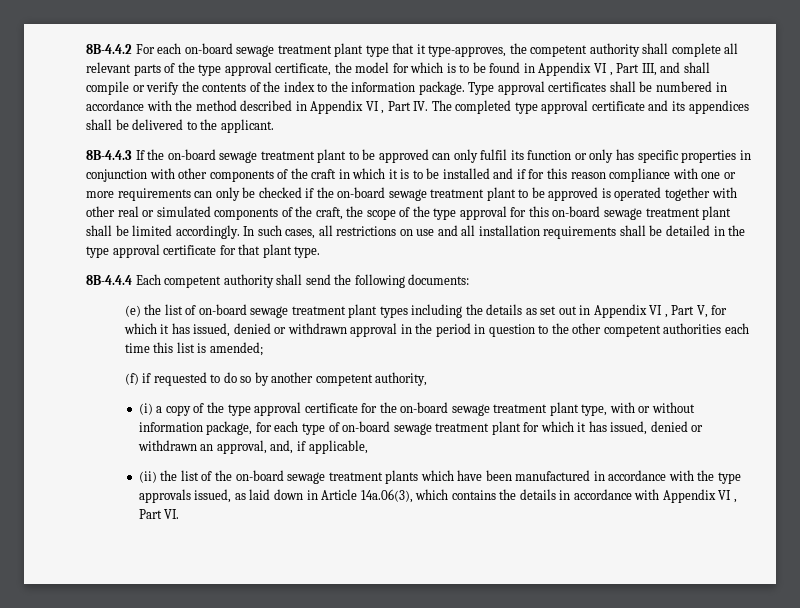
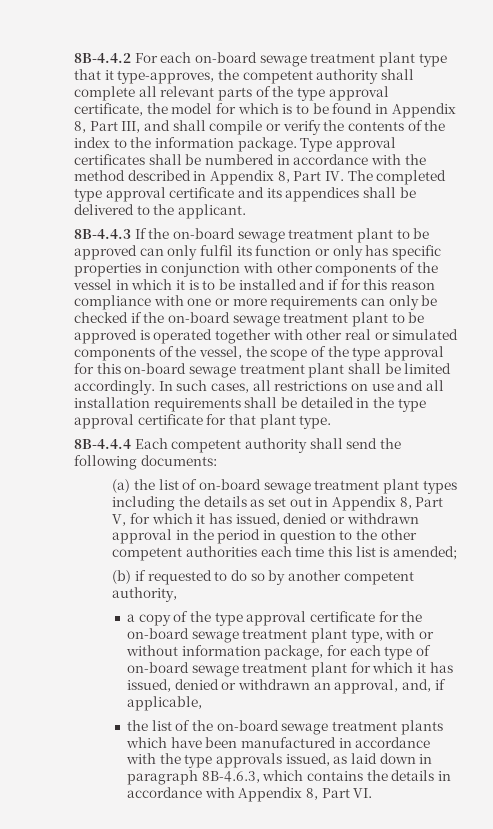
- 8B-4.4.2 For each on-board sewage treatment plant type that it type-approves, the competent authority shall complete all relevant parts of the type approval certificate, the model for which is to be found in Appendix VI , Part III, and shall compile or verify the contents of the index to the information package.
+ 8B-4.4.2 For each on-board sewage treatment plant type that it type-approves, the competent authority shall complete all relevant parts of the type approval certificate, the model for which is to be found in Appendix 8, Part III, and shall compile or verify the contents of the index to the information package.
- Type approval certificates shall be numbered in accordance with the method described in Appendix VI , Part IV. The completed type approval certificate and its appendices shall be delivered to the applicant.
+ Type approval certificates shall be numbered in accordance with the method described in Appendix 8, Part IV. The completed type approval certificate and its appendices shall be delivered to the applicant.
- 8B-4.4.3 If the on-board sewage treatment plant to be approved can only fulfil its function or only has specific properties in conjunction with other components of the craft in which it is to be installed and if for this reason compliance with one or more requirements can only be checked if the on-board sewage treatment plant to be approved is operated together with other real or simulated components of the craft, the scope of the type approval for this on-board sewage treatment plant shall be limited accordingly.
+ 8B-4.4.3 If the on-board sewage treatment plant to be approved can only fulfil its function or only has specific properties in conjunction with other components of the vessel in which it is to be installed and if for this reason compliance with one or more requirements can only be checked if the on-board sewage treatment plant to be approved is operated together with other real or simulated components of the vessel, the scope of the type approval for this on-board sewage treatment plant shall be limited accordingly.
- (e) the list of on-board sewage treatment plant types including the details as set out in Appendix VI , Part V, for which it has issued, denied or withdrawn approval in the period in question to the other competent authorities each time this list is amended;
+ (a) the list of on-board sewage treatment plant types including the details as set out in Appendix 8, Part V, for which it has issued, denied or withdrawn approval in the period in question to the other competent authorities each time this list is amended;
- (f) if requested to do so by another competent authority,
+ (b) if requested to do so by another competent authority,
- (i) a copy of the type approval certificate for the on-board sewage treatment plant type, with or without information package, for each type of on-board sewage treatment plant for which it has issued, denied or withdrawn an approval, and, if applicable,
+ a copy of the type approval certificate for the on-board sewage treatment plant type, with or without information package, for each type of on-board sewage treatment plant for which it has issued, denied or withdrawn an approval, and, if applicable,
- (ii) the list of the on-board sewage treatment plants which have been manufactured in accordance with the type approvals issued, as laid down in Article 14a.06(3), which contains the details in accordance with Appendix VI , Part VI.
+ the list of the on-board sewage treatment plants which have been manufactured in accordance with the type approvals issued, as laid down in paragraph 8B-4.6.3, which contains the details in accordance with Appendix 8, Part VI.

